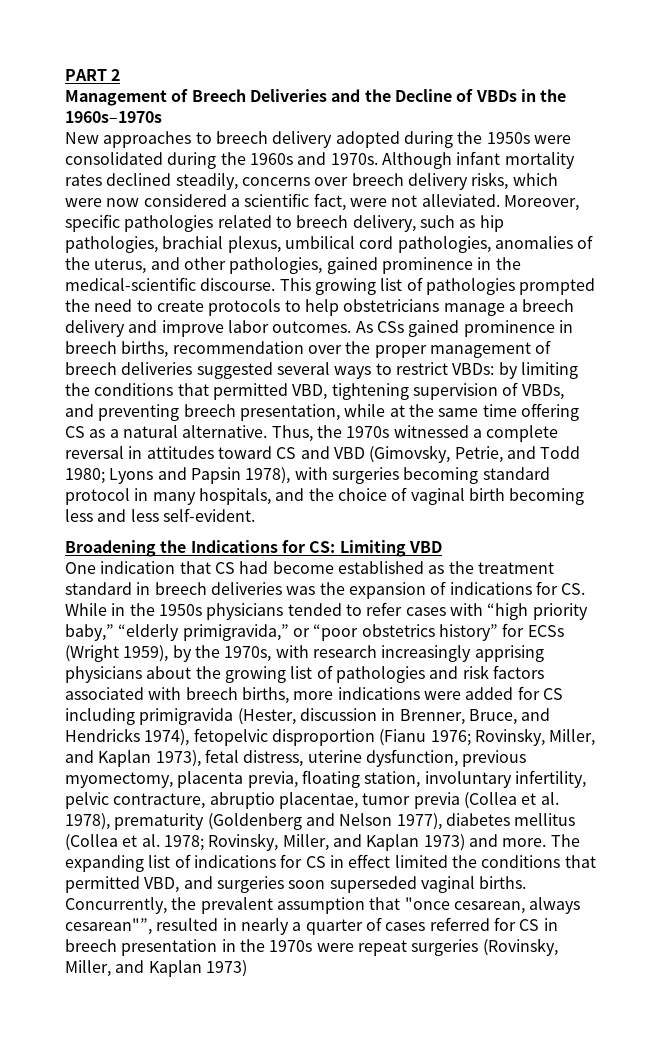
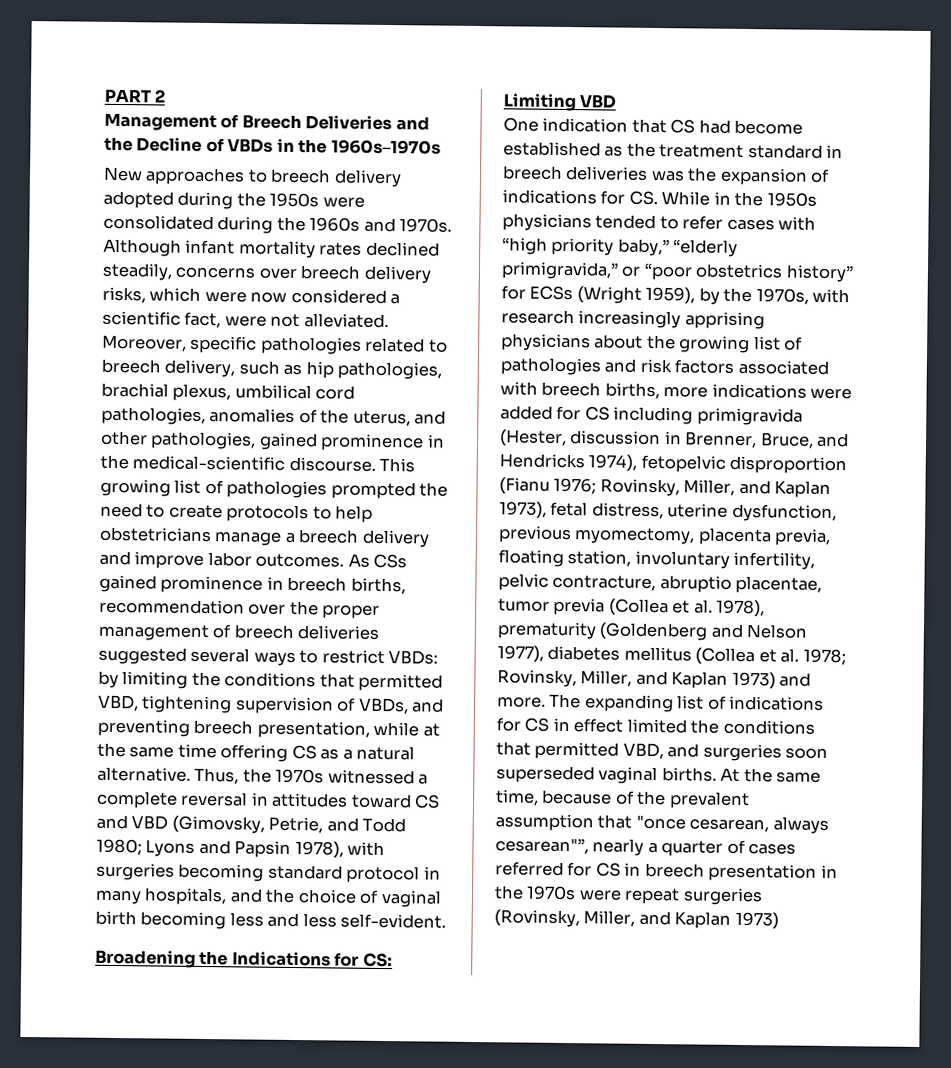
- Concurrently, the prevalent assumption that "once cesarean, always cesarean"”, resulted in nearly a quarter of cases referred for CS in breech presentation in the 1970s were repeat surgeries (Rovinsky, Miller, and Kaplan 1973)
+ At the same time, because of the prevalent assumption that "once cesarean, always cesarean"”, nearly a quarter of cases referred for CS in breech presentation in the 1970s were repeat surgeries (Rovinsky, Miller, and Kaplan 1973)

